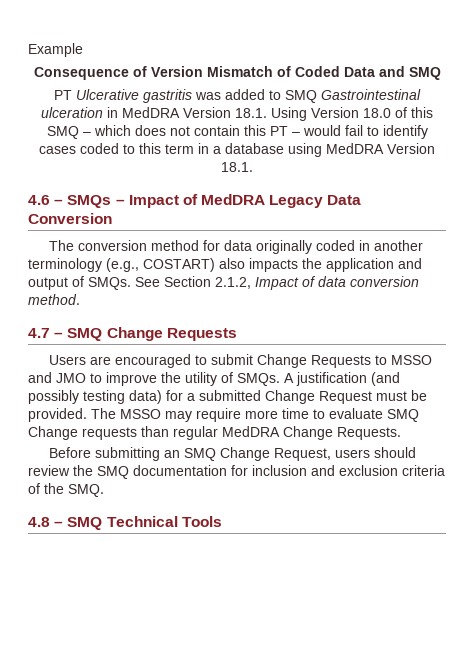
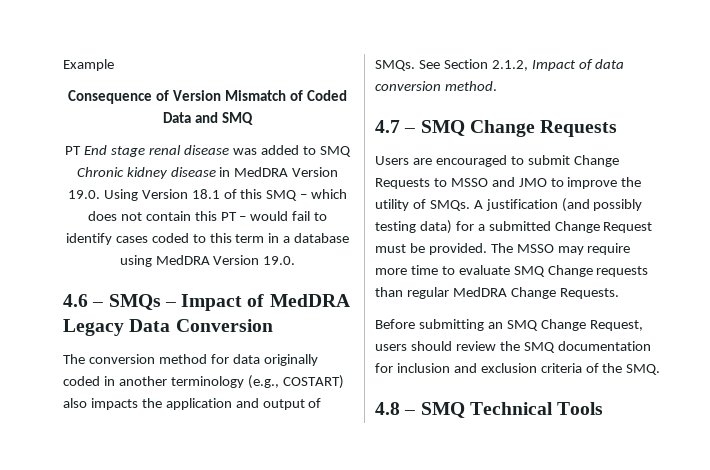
- PT Ulcerative gastritis was added to SMQ Gastrointestinal ulceration in MedDRA Version 18.1. Using Version 18.0 of this SMQ – which does not contain this PT – would fail to identify cases coded to this term in a database using MedDRA Version 18.1.
+ PT End stage renal disease was added to SMQ Chronic kidney disease in MedDRA Version 19.0. Using Version 18.1 of this SMQ – which does not contain this PT – would fail to identify cases coded to this term in a database using MedDRA Version 19.0.

